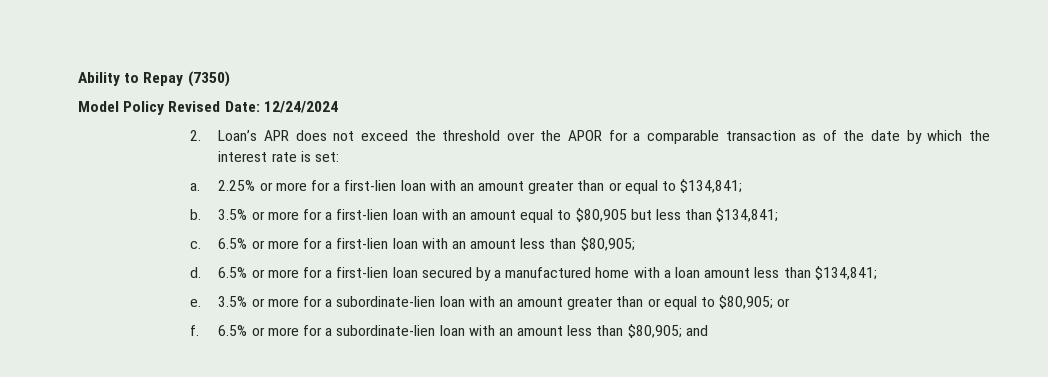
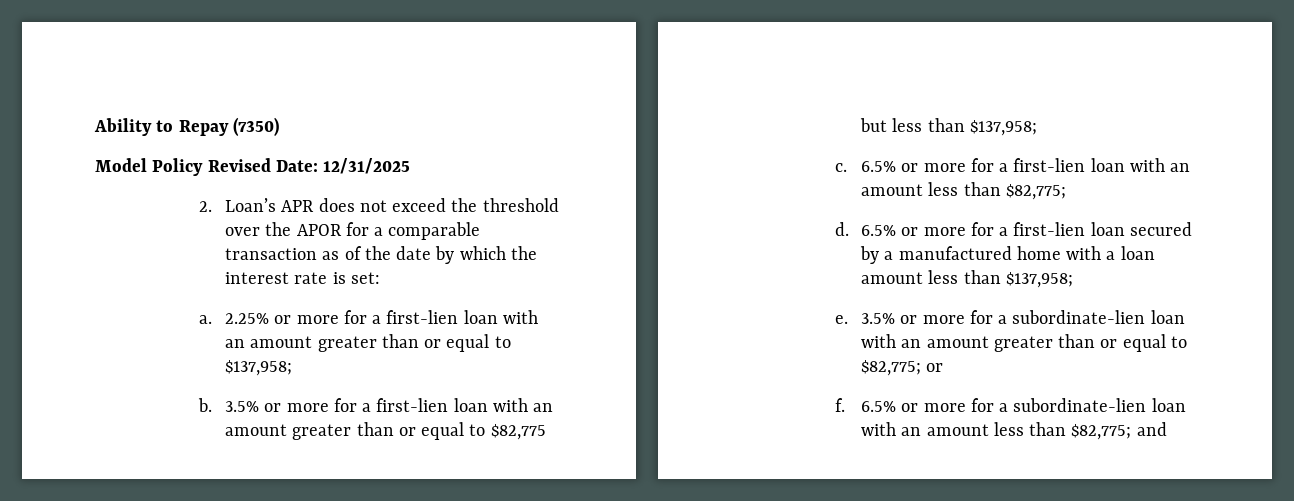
- Model Policy Revised Date: 12/24/2024
+ Model Policy Revised Date: 12/31/2025
- 2.25% or more for a first-lien loan with an amount greater than or equal to $134,841;
+ 2.25% or more for a first-lien loan with an amount greater than or equal to $137,958;
- 3.5% or more for a first-lien loan with an amount equal to $80,905 but less than $134,841;
+ 3.5% or more for a first-lien loan with an amount greater than or equal to $82,775 but less than $137,958;
- 6.5% or more for a first-lien loan with an amount less than $80,905;
+ 6.5% or more for a first-lien loan with an amount less than $82,775;
- 6.5% or more for a first-lien loan secured by a manufactured home with a loan amount less than $134,841;
+ 6.5% or more for a first-lien loan secured by a manufactured home with a loan amount less than $137,958;
- 3.5% or more for a subordinate-lien loan with an amount greater than or equal to $80,905; or
+ 3.5% or more for a subordinate-lien loan with an amount greater than or equal to $82,775; or
- 6.5% or more for a subordinate-lien loan with an amount less than $80,905; and
+ 6.5% or more for a subordinate-lien loan with an amount less than $82,775; and

